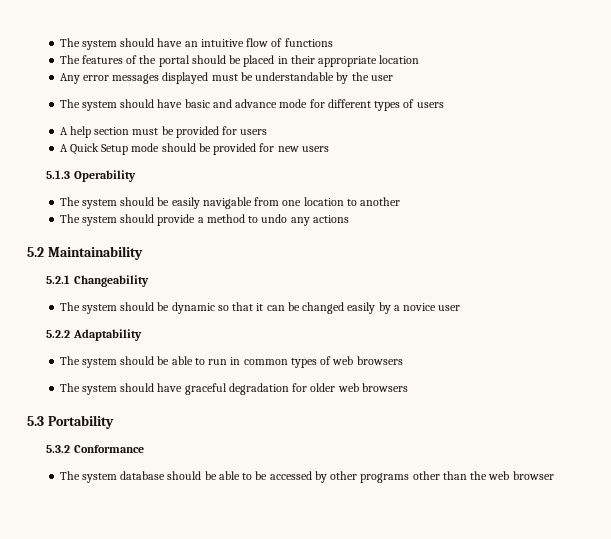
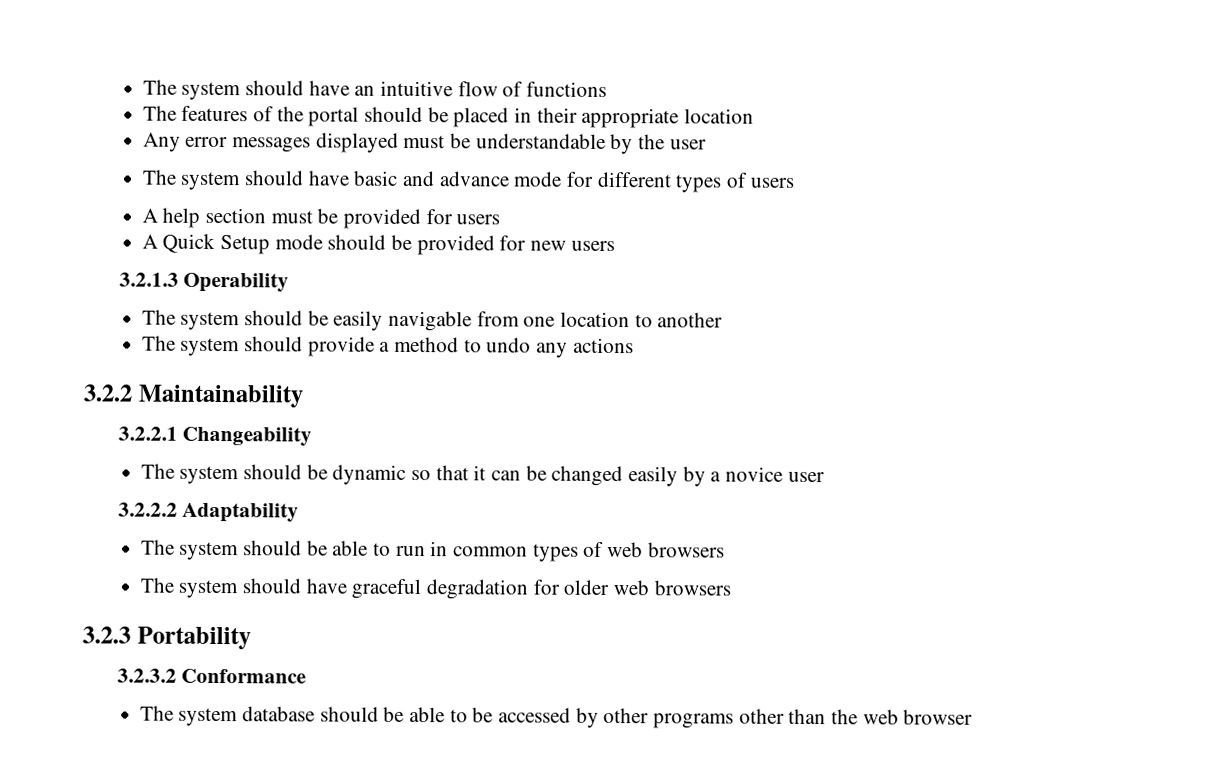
- 5.1.3 Operability
+ 3.2.1.3 Operability
- 5.2 Maintainability
+ 3.2.2 Maintainability
- 5.2.1 Changeability
+ 3.2.2.1 Changeability
- 5.2.2 Adaptability
+ 3.2.2.2 Adaptability
- 5.3 Portability
+ 3.2.3 Portability
- 5.3.2 Conformance
+ 3.2.3.2 Conformance

